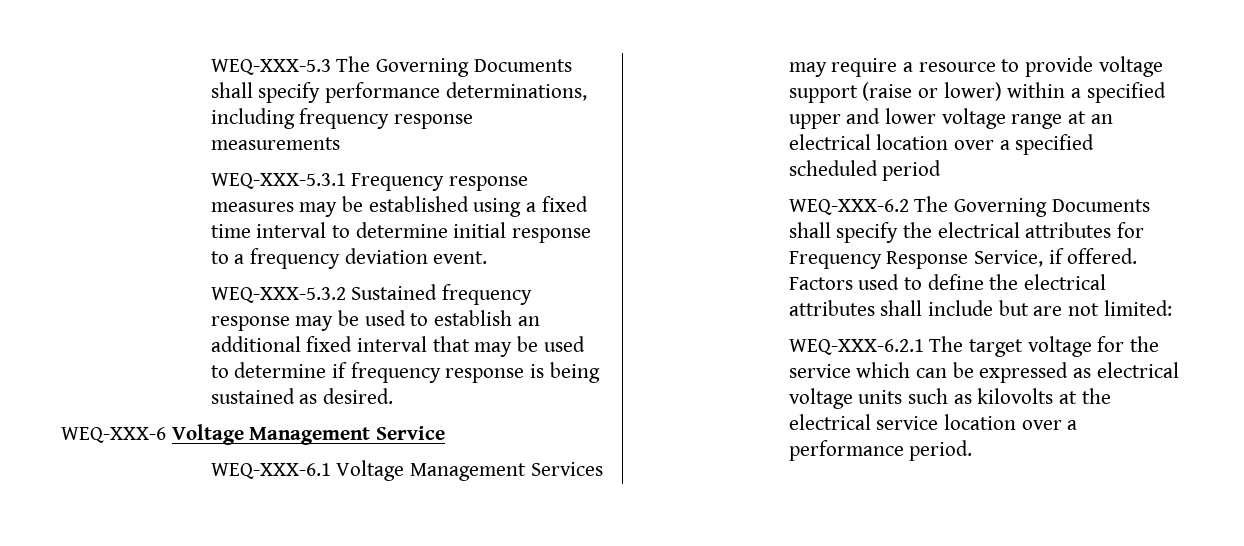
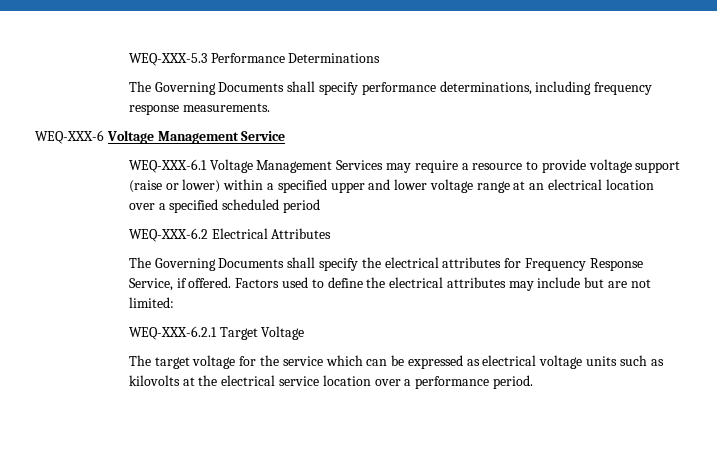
- WEQ-XXX-5.3 The Governing Documents shall specify performance determinations, including frequency response measurements
- WEQ-XXX-5.3.1 Frequency response measures may be established using a fixed time interval to determine initial response to a frequency deviation event.
- WEQ-XXX-5.3.2 Sustained frequency response may be used to establish an additional fixed interval that may be used to determine if frequency response is being sustained as desired.
+ WEQ-XXX-5.3 Performance Determinations
+ The Governing Documents shall specify performance determinations, including frequency response measurements.
- WEQ-XXX-6.2 The Governing Documents shall specify the electrical attributes for Frequency Response Service, if offered.
+ WEQ-XXX-6.2 Electrical Attributes
+ The Governing Documents shall specify the electrical attributes for Frequency Response Service, if offered.
- Factors used to define the electrical attributes shall include but are not limited:
+ Factors used to define the electrical attributes may include but are not limited:
- WEQ-XXX-6.2.1 The target voltage for the service which can be expressed as electrical voltage units such as kilovolts at the electrical service location over a performance period.
+ WEQ-XXX-6.2.1 Target Voltage
+ The target voltage for the service which can be expressed as electrical voltage units such as kilovolts at the electrical service location over a performance period.

